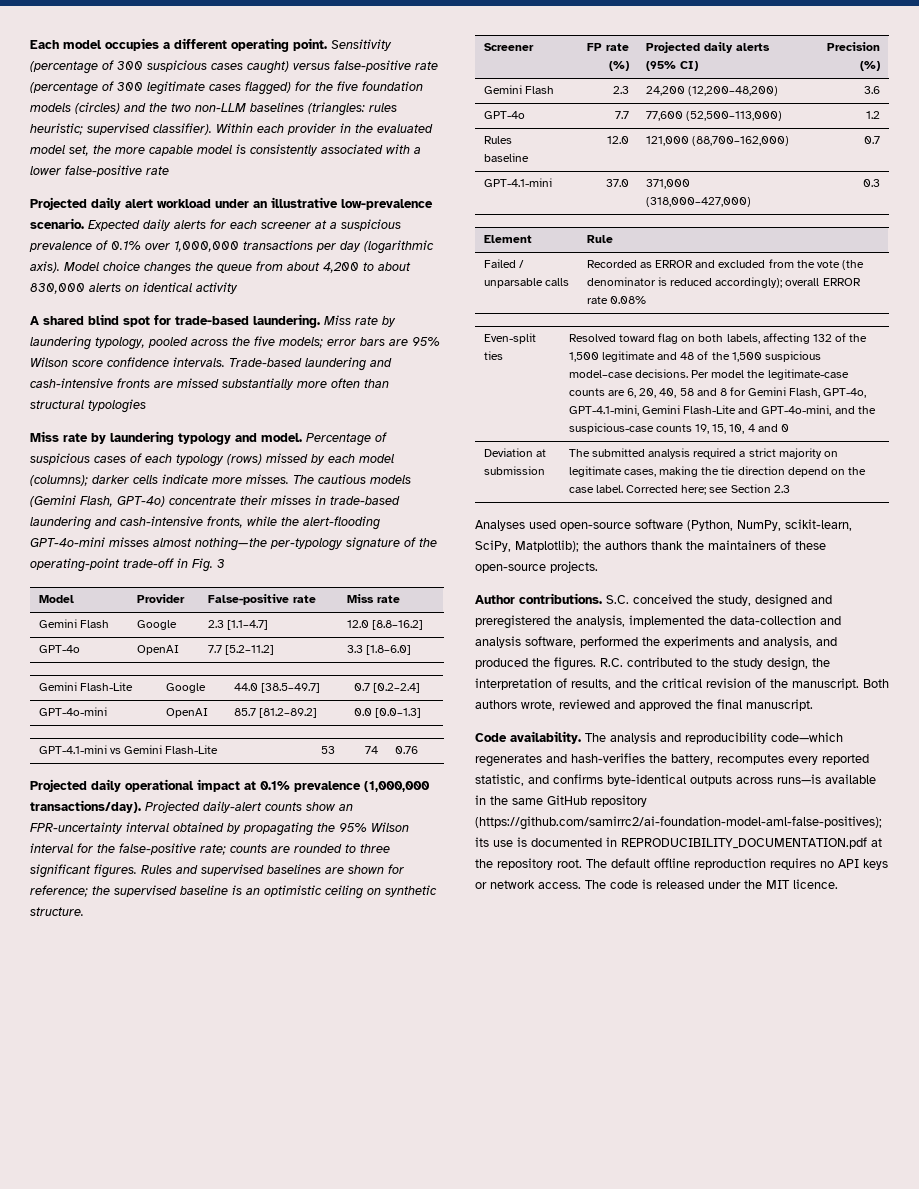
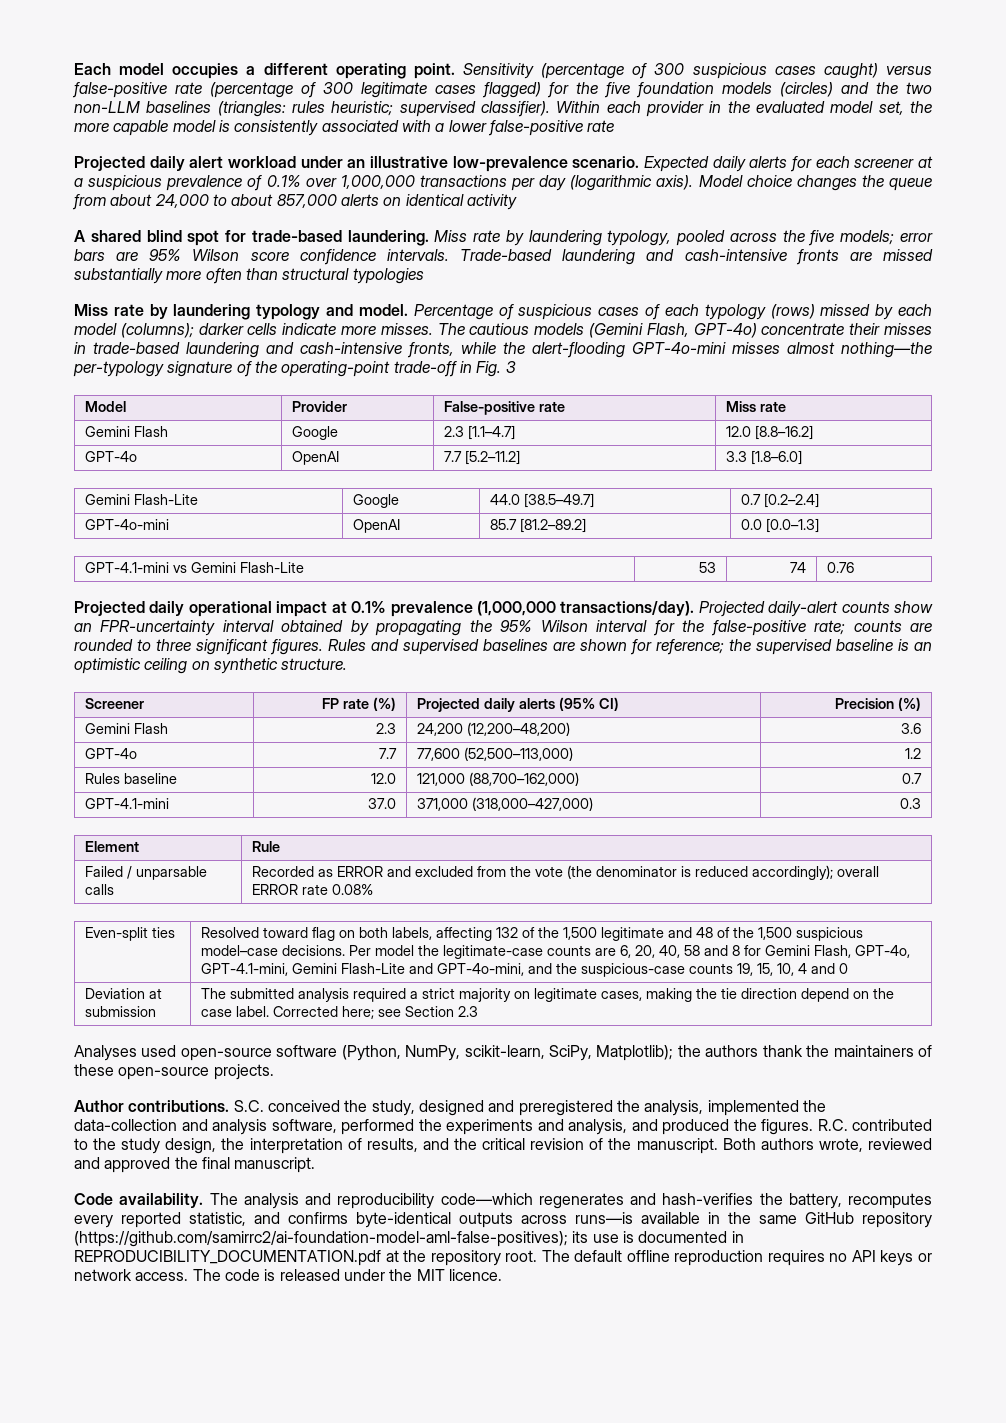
- Model choice changes the queue from about 4,200 to about 830,000 alerts on identical activity
+ Model choice changes the queue from about 24,000 to about 857,000 alerts on identical activity

